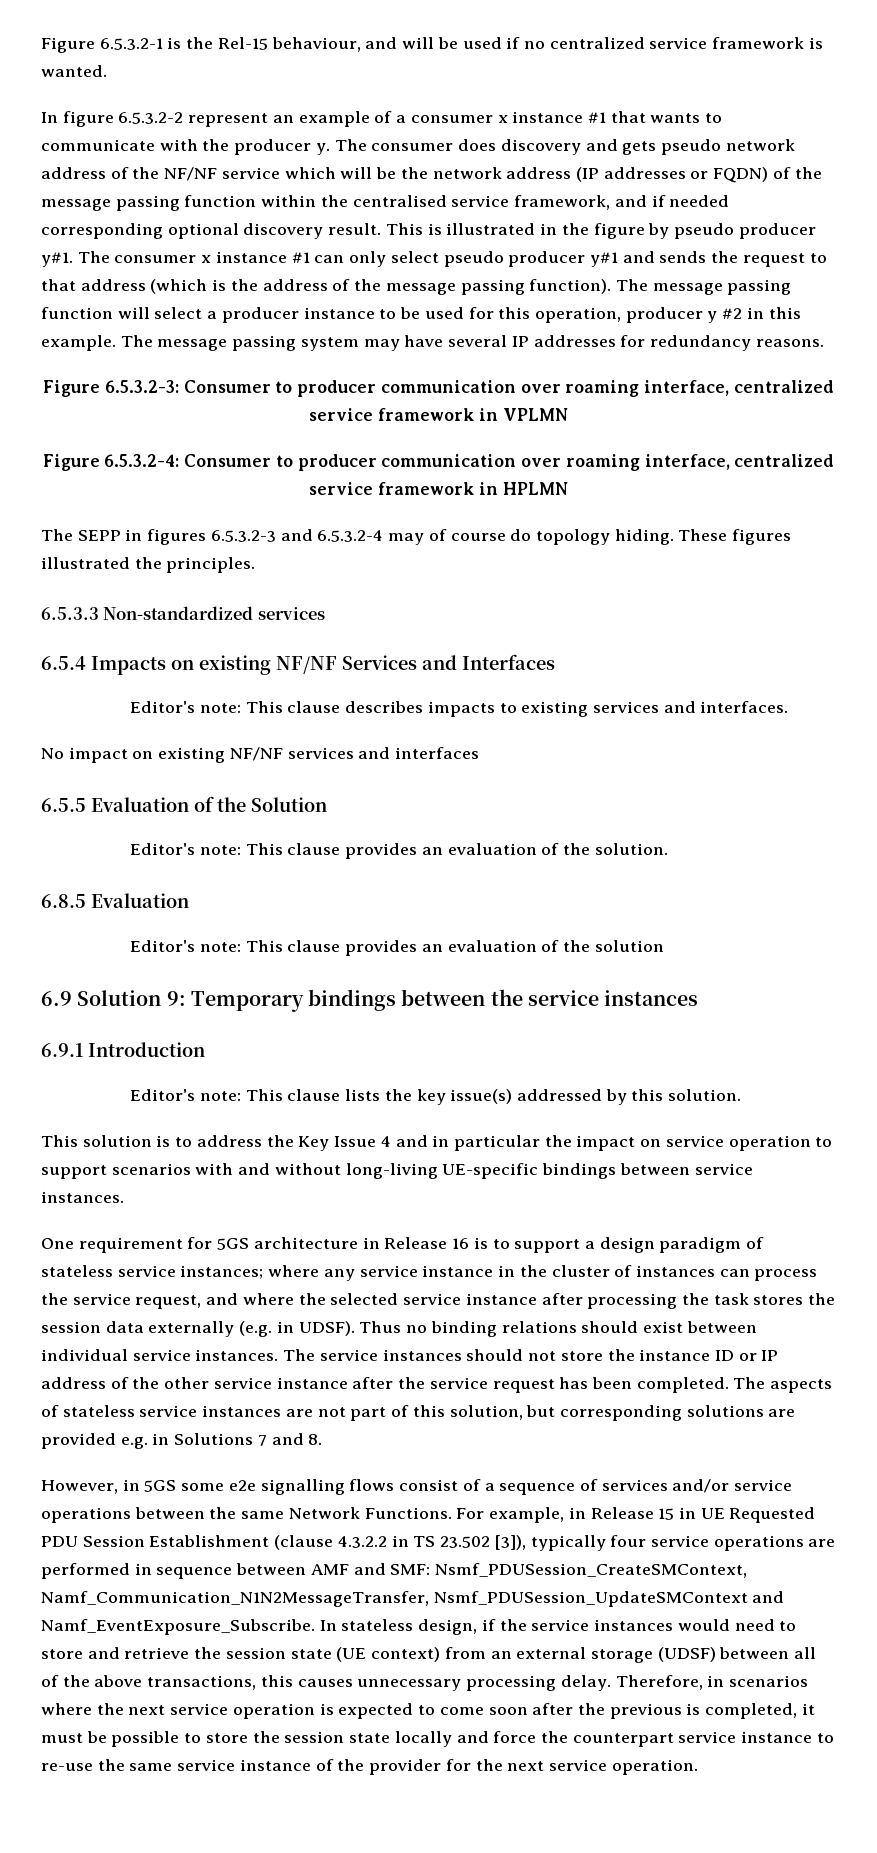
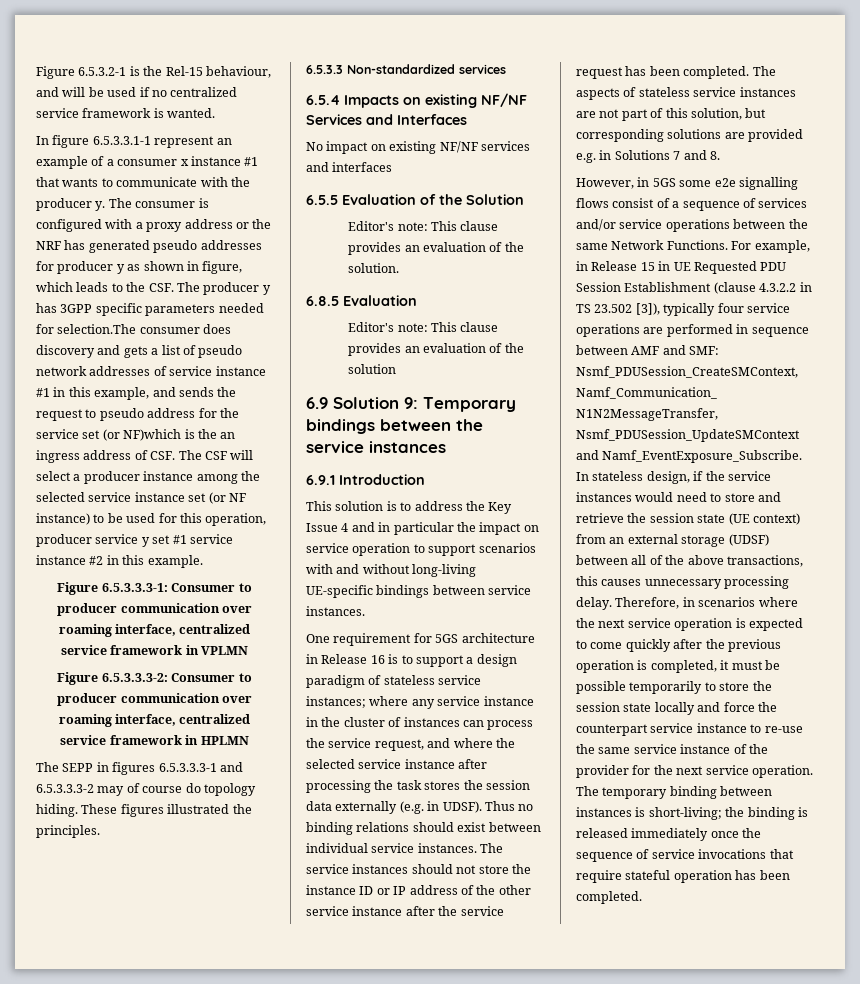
- In figure 6.5.3.2-2 represent an example of a consumer x instance #1 that wants to communicate with the producer y.
+ In figure 6.5.3.3.1-1 represent an example of a consumer x instance #1 that wants to communicate with the producer y.
- The consumer does discovery and gets pseudo network address of the NF/NF service which will be the network address (IP addresses or FQDN) of the message passing function within the centralised service framework, and if needed corresponding optional discovery result. This is illustrated in the figure by pseudo producer y#1. The consumer x instance #1 can only select pseudo producer y#1 and sends the request to that address (which is the address of the message passing function). The message passing function will select a producer instance to be used for this operation, producer y #2 in this example. The message passing system may have several IP addresses for redundancy reasons.
- Figure 6.5.3.2-3: Consumer to producer communication over roaming interface, centralized service framework in VPLMN
+ The consumer is configured with a proxy address or the NRF has generated pseudo addresses for producer y as shown in figure, which leads to the CSF. The producer y has 3GPP specific parameters needed for selection.The consumer does discovery and gets a list of pseudo network addresses of service instance #1 in this example, and sends the request to pseudo address for the service set (or NF)which is the an ingress address of CSF. The CSF will select a producer instance among the selected service instance set (or NF instance) to be used for this operation, producer service y set #1 service instance #2 in this example.
+ Figure 6.5.3.3.3-1: Consumer to producer communication over roaming interface, centralized service framework in VPLMN
- Figure 6.5.3.2-4: Consumer to producer communication over roaming interface, centralized service framework in HPLMN
+ Figure 6.5.3.3.3-2: Consumer to producer communication over roaming interface, centralized service framework in HPLMN
- The SEPP in figures 6.5.3.2-3 and 6.5.3.2-4 may of course do topology hiding.
+ The SEPP in figures 6.5.3.3.3-1 and 6.5.3.3.3-2 may of course do topology hiding.
- Editor's note: This clause describes impacts to existing services and interfaces.
- Editor's note: This clause lists the key issue(s) addressed by this solution.
- Therefore, in scenarios where the next service operation is expected to come soon after the previous is completed, it must be possible to store the session state locally and force the counterpart service instance to re-use the same service instance of the provider for the next service operation.
+ Therefore, in scenarios where the next service operation is expected to come quickly after the previous operation is completed, it must be possible temporarily to store the session state locally and force the counterpart service instance to re-use the same service instance of the provider for the next service operation.
+ The temporary binding between instances is short-living; the binding is released immediately once the sequence of service invocations that require stateful operation has been completed.

